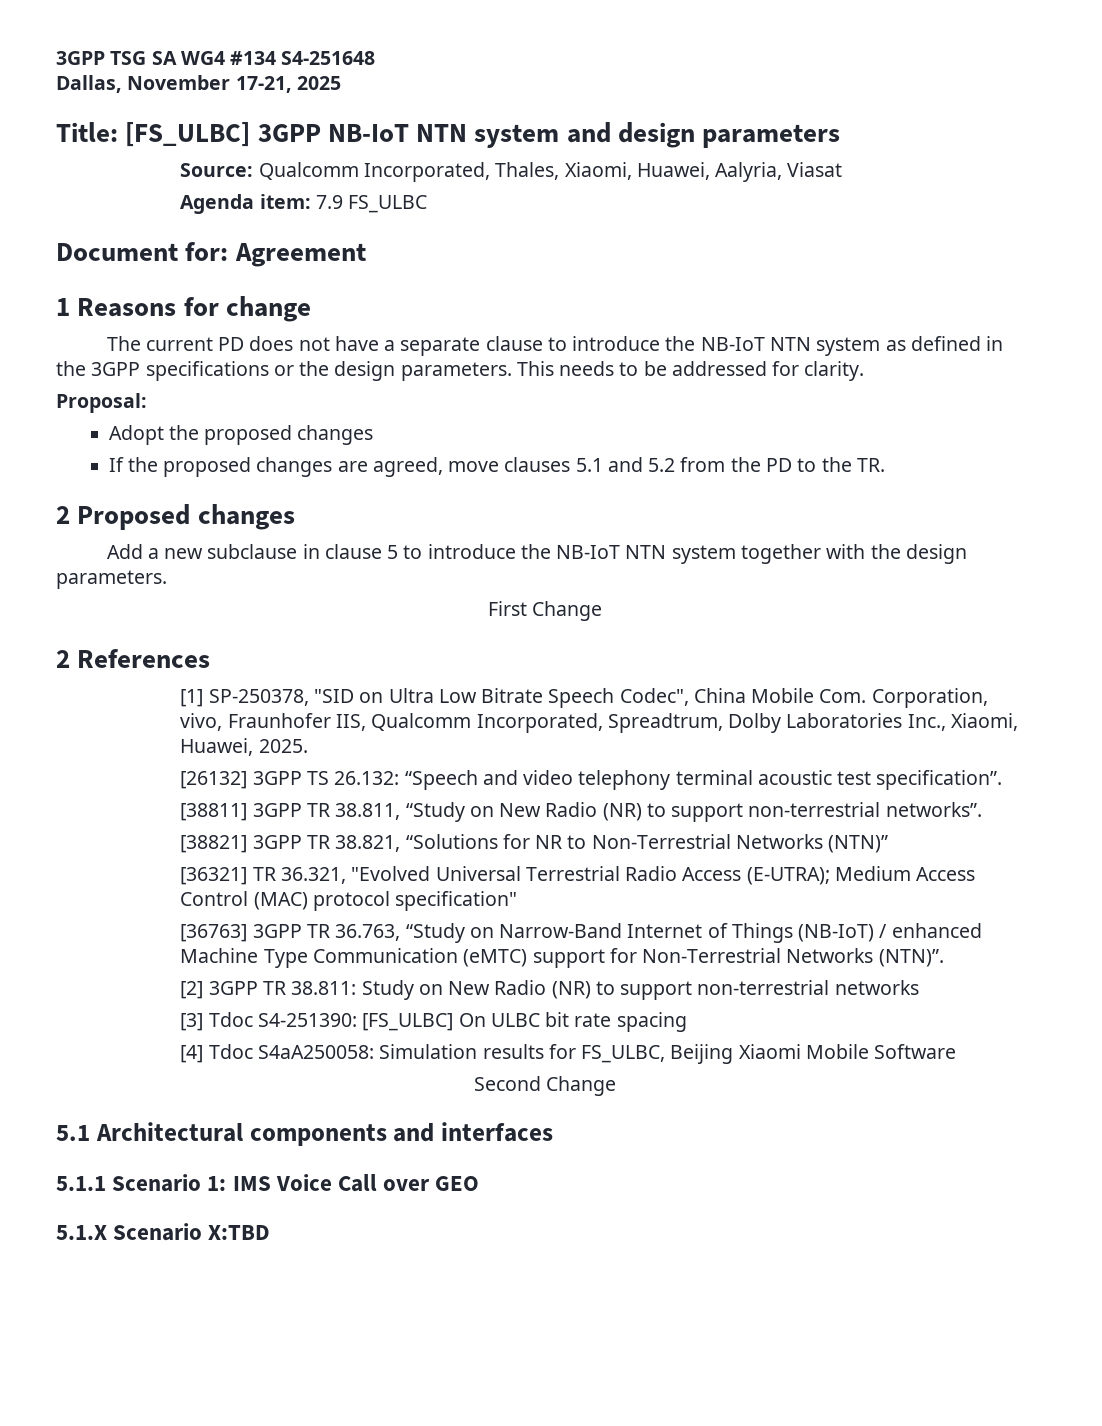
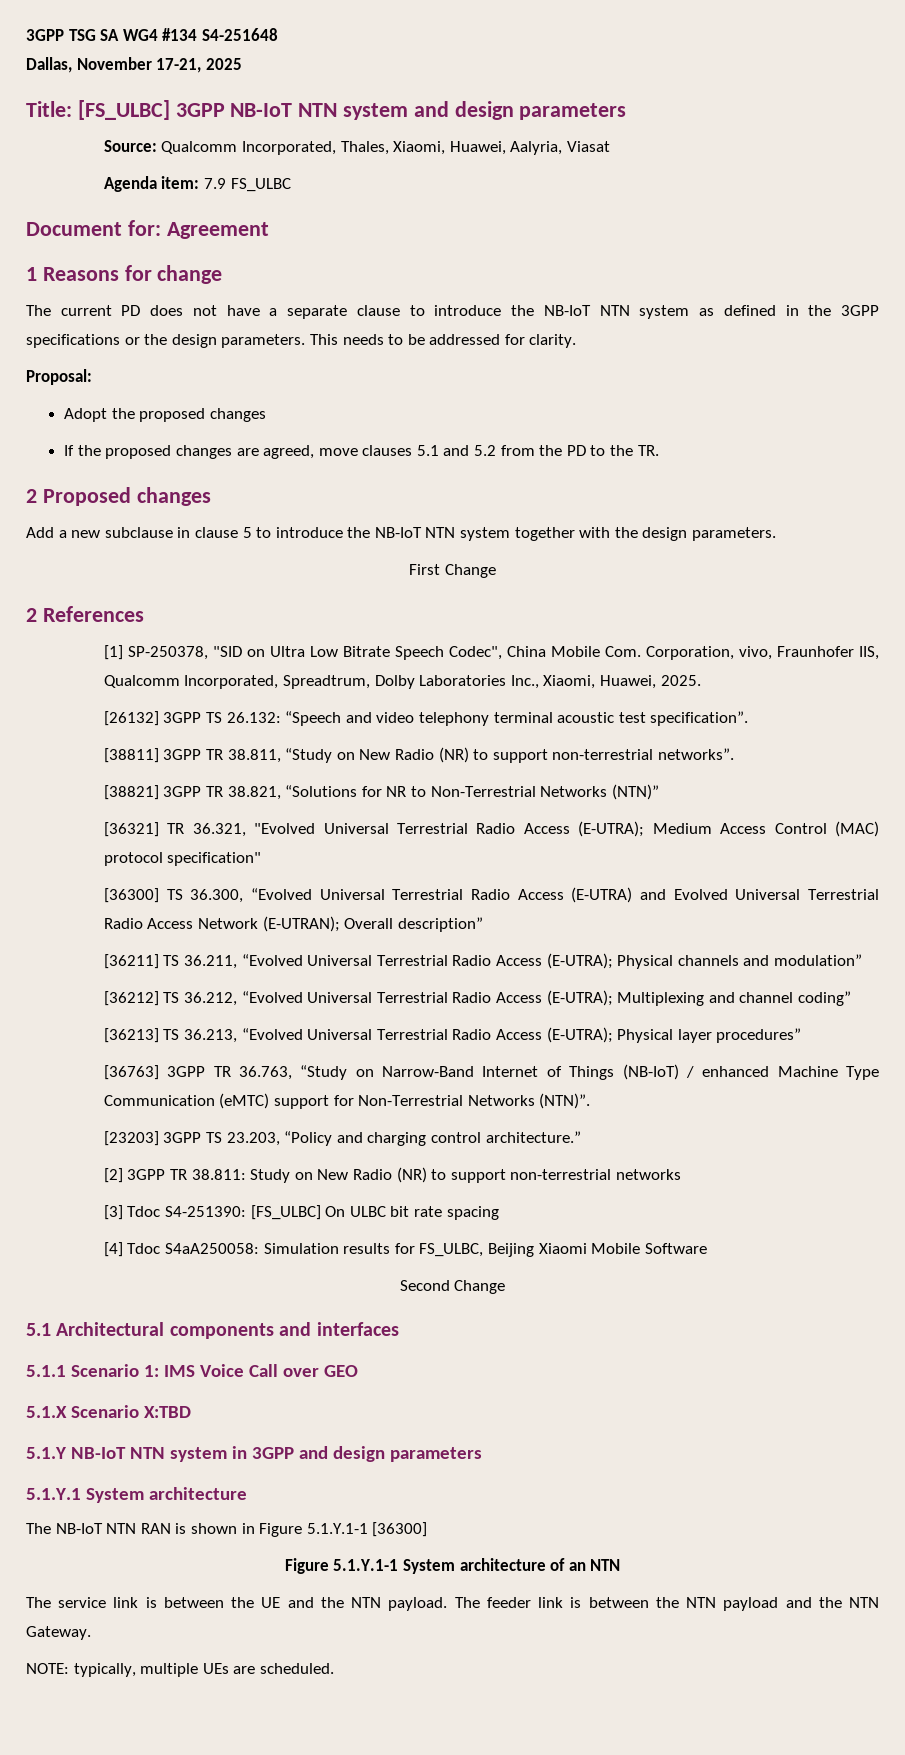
+ [36300] TS 36.300, “Evolved Universal Terrestrial Radio Access (E-UTRA) and Evolved Universal Terrestrial Radio Access Network (E-UTRAN); Overall description”
+ [36211] TS 36.211, “Evolved Universal Terrestrial Radio Access (E-UTRA); Physical channels and modulation”
+ [36212] TS 36.212, “Evolved Universal Terrestrial Radio Access (E-UTRA); Multiplexing and channel coding”
+ [36213] TS 36.213, “Evolved Universal Terrestrial Radio Access (E-UTRA); Physical layer procedures”
+ [23203] 3GPP TS 23.203, “Policy and charging control architecture.”
+ 5.1.Y NB-IoT NTN system in 3GPP and design parameters
+ 5.1.Y.1 System architecture
+ The NB-IoT NTN RAN is shown in Figure 5.1.Y.1-1 [36300]
+ Figure 5.1.Y.1-1 System architecture of an NTN
+ The service link is between the UE and the NTN payload. The feeder link is between the NTN payload and the NTN Gateway.
+ NOTE: typically, multiple UEs are scheduled.

